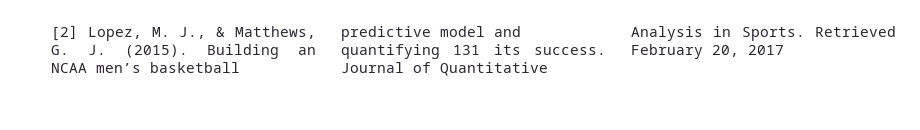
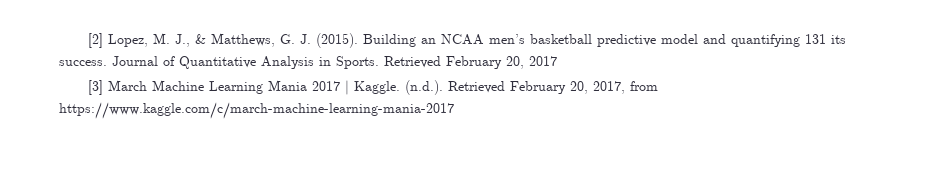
+ [3] March Machine Learning Mania 2017 | Kaggle. (n.d.). Retrieved February 20, 2017, from https://www.kaggle.com/c/march-machine-learning-mania-2017

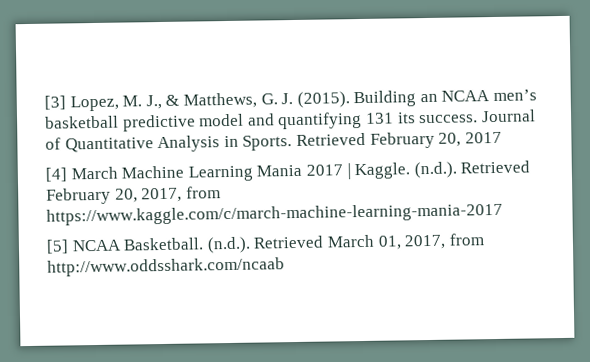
- [2] Lopez, M. J., & Matthews, G. J. (2015).
+ [3] Lopez, M. J., & Matthews, G. J. (2015).
- [3] March Machine Learning Mania 2017 | Kaggle.
+ [4] March Machine Learning Mania 2017 | Kaggle.
+ [5] NCAA Basketball. (n.d.). Retrieved March 01, 2017, from http://www.oddsshark.com/ncaab

